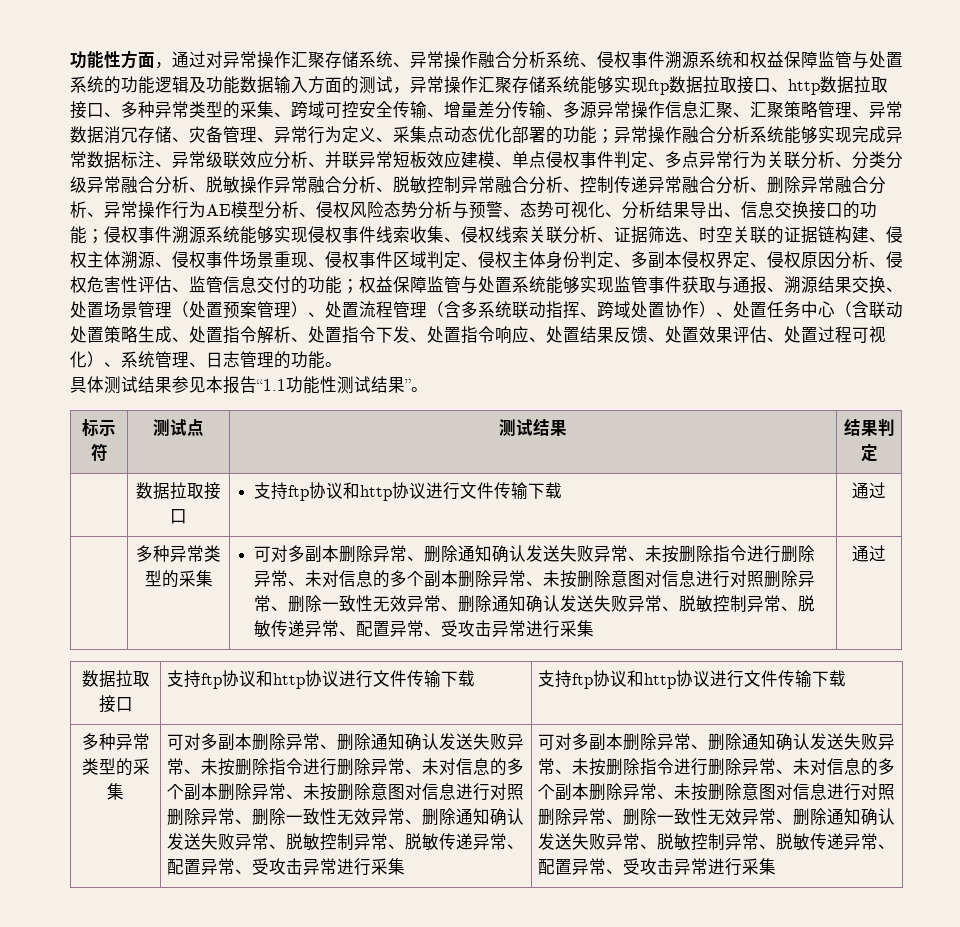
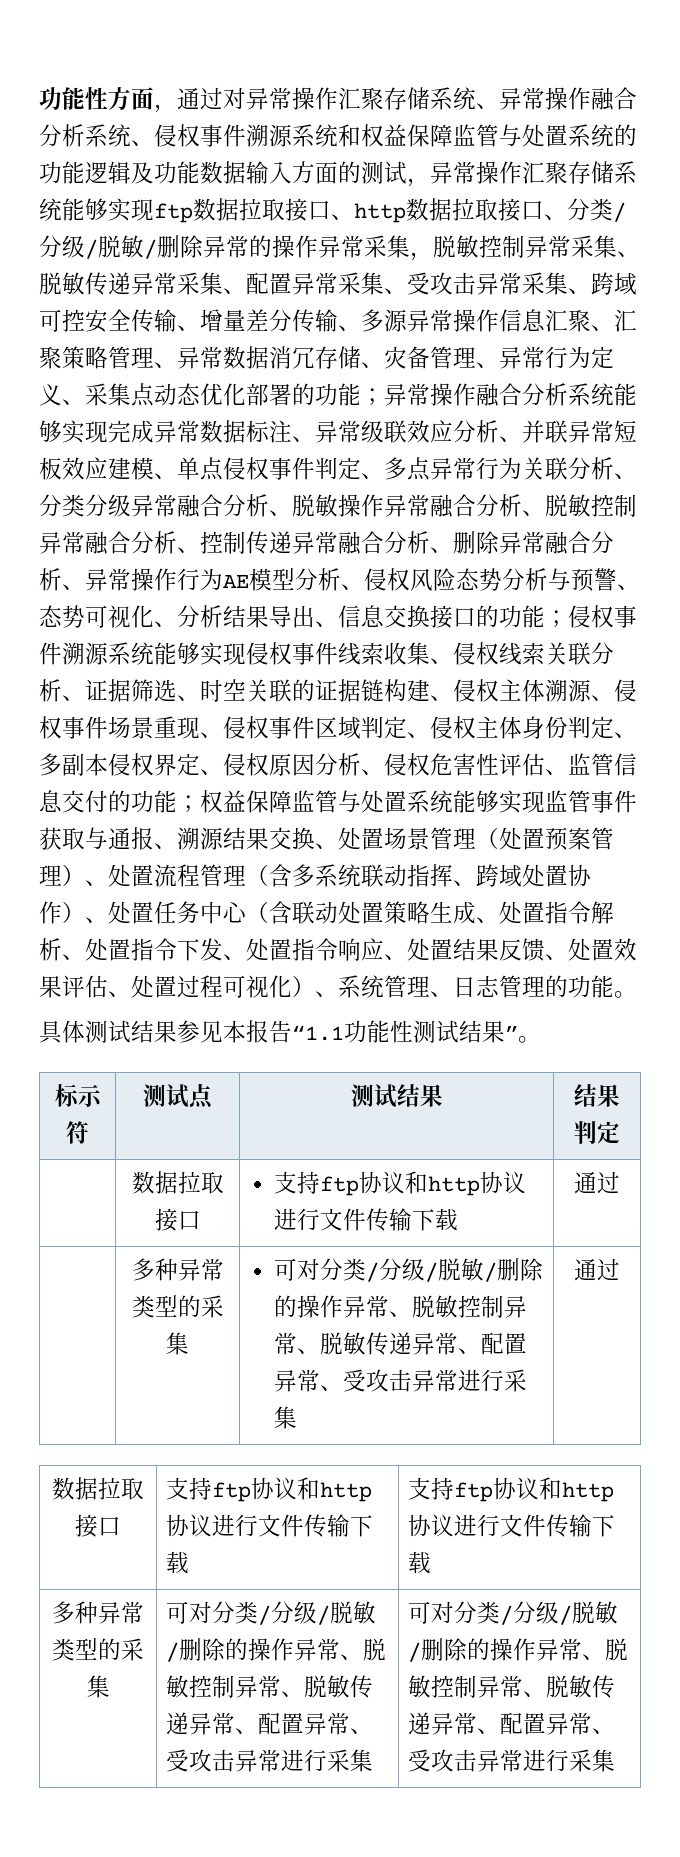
- 功能性方面，通过对异常操作汇聚存储系统、异常操作融合分析系统、侵权事件溯源系统和权益保障监管与处置系统的功能逻辑及功能数据输入方面的测试，异常操作汇聚存储系统能够实现ftp数据拉取接口、http数据拉取接口、多种异常类型的采集、跨域可控安全传输、增量差分传输、多源异常操作信息汇聚、汇聚策略管理、异常数据消冗存储、灾备管理、异常行为定义、采集点动态优化部署的功能；
+ 功能性方面，通过对异常操作汇聚存储系统、异常操作融合分析系统、侵权事件溯源系统和权益保障监管与处置系统的功能逻辑及功能数据输入方面的测试，异常操作汇聚存储系统能够实现ftp数据拉取接口、http数据拉取接口、分类/分级/脱敏/删除异常的操作异常采集，脱敏控制异常采集、脱敏传递异常采集、配置异常采集、受攻击异常采集、跨域可控安全传输、增量差分传输、多源异常操作信息汇聚、汇聚策略管理、异常数据消冗存储、灾备管理、异常行为定义、采集点动态优化部署的功能；
  | 数据拉取接口 | 支持ftp协议和http协议进行文件传输下载 | 通过
- | 多种异常类型的采集 | 可对多副本删除异常、删除通知确认发送失败异常、未按删除指令进行删除异常、未对信息的多个副本删除异常、未按删除意图对信息进行对照删除异常、删除一致性无效异常、删除通知确认发送失败异常、脱敏控制异常、脱敏传递异常、配置异常、受攻击异常进行采集
+ | 多种异常类型的采集 | 可对分类/分级/脱敏/删除的操作异常、脱敏控制异常、脱敏传递异常、配置异常、受攻击异常进行采集
  数据拉取接口 | 支持ftp协议和http协议进行文件传输下载 | 支持ftp协议和http协议进行文件传输下载
- 多种异常类型的采集 | 可对多副本删除异常、删除通知确认发送失败异常、未按删除指令进行删除异常、未对信息的多个副本删除异常、未按删除意图对信息进行对照删除异常、删除一致性无效异常、删除通知确认发送失败异常、脱敏控制异常、脱敏传递异常、配置异常、受攻击异常进行采集 | 可对多副本删除异常、删除通知确认发送失败异常、未按删除指令进行删除异常、未对信息的多个副本删除异常、未按删除意图对信息进行对照删除异常、删除一致性无效异常、删除通知确认发送失败异常、脱敏控制异常、脱敏传递异常、配置异常、受攻击异常进行采集
+ 多种异常类型的采集 | 可对分类/分级/脱敏/删除的操作异常、脱敏控制异常、脱敏传递异常、配置异常、受攻击异常进行采集 | 可对分类/分级/脱敏/删除的操作异常、脱敏控制异常、脱敏传递异常、配置异常、受攻击异常进行采集

